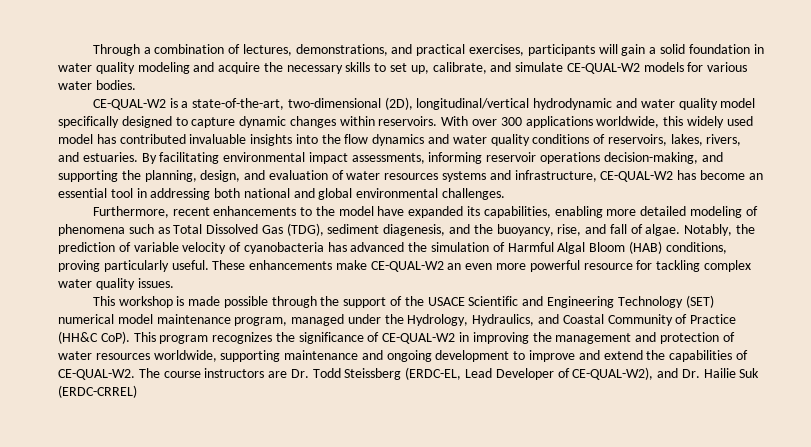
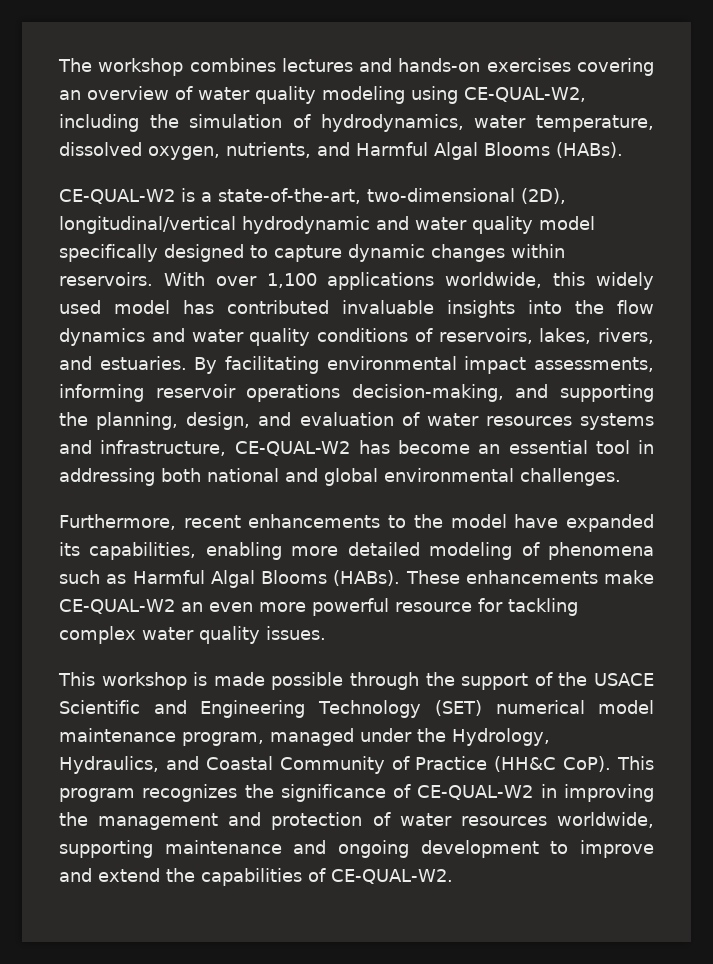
- Through a combination of lectures, demonstrations, and practical exercises, participants will gain a solid foundation in water quality modeling and acquire the necessary skills to set up, calibrate, and simulate CE-QUAL-W2 models for various water bodies.
+ The workshop combines lectures and hands-on exercises covering an overview of water quality modeling using CE-QUAL-W2, including the simulation of hydrodynamics, water temperature, dissolved oxygen, nutrients, and Harmful Algal Blooms (HABs).
- With over 300 applications worldwide, this widely used model has contributed invaluable insights into the flow dynamics and water quality conditions of reservoirs, lakes, rivers, and estuaries.
+ With over 1,100 applications worldwide, this widely used model has contributed invaluable insights into the flow dynamics and water quality conditions of reservoirs, lakes, rivers, and estuaries.
- Furthermore, recent enhancements to the model have expanded its capabilities, enabling more detailed modeling of phenomena such as Total Dissolved Gas (TDG), sediment diagenesis, and the buoyancy, rise, and fall of algae. Notably, the prediction of variable velocity of cyanobacteria has advanced the simulation of Harmful Algal Bloom (HAB) conditions, proving particularly useful.
+ Furthermore, recent enhancements to the model have expanded its capabilities, enabling more detailed modeling of phenomena such as Harmful Algal Blooms (HABs).
- The course instructors are Dr. Todd Steissberg (ERDC-EL, Lead Developer of CE-QUAL-W2), and Dr. Hailie Suk (ERDC-CRREL)

